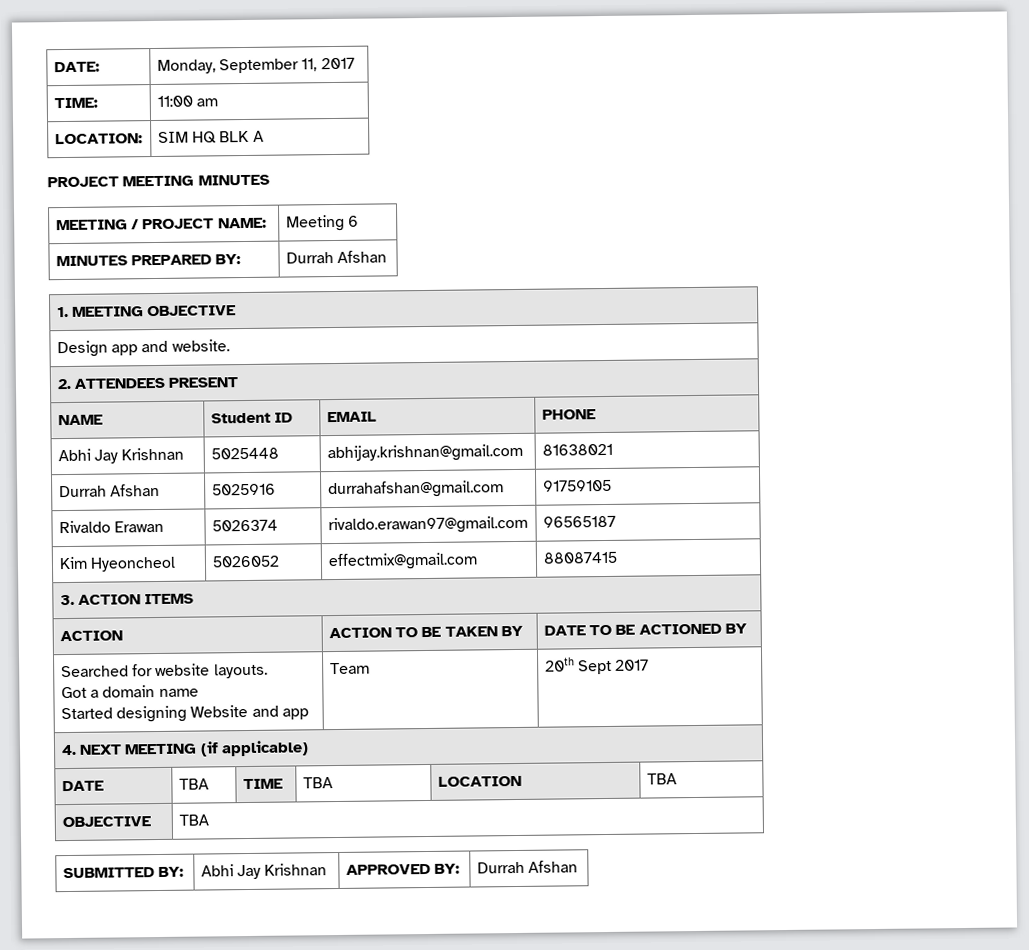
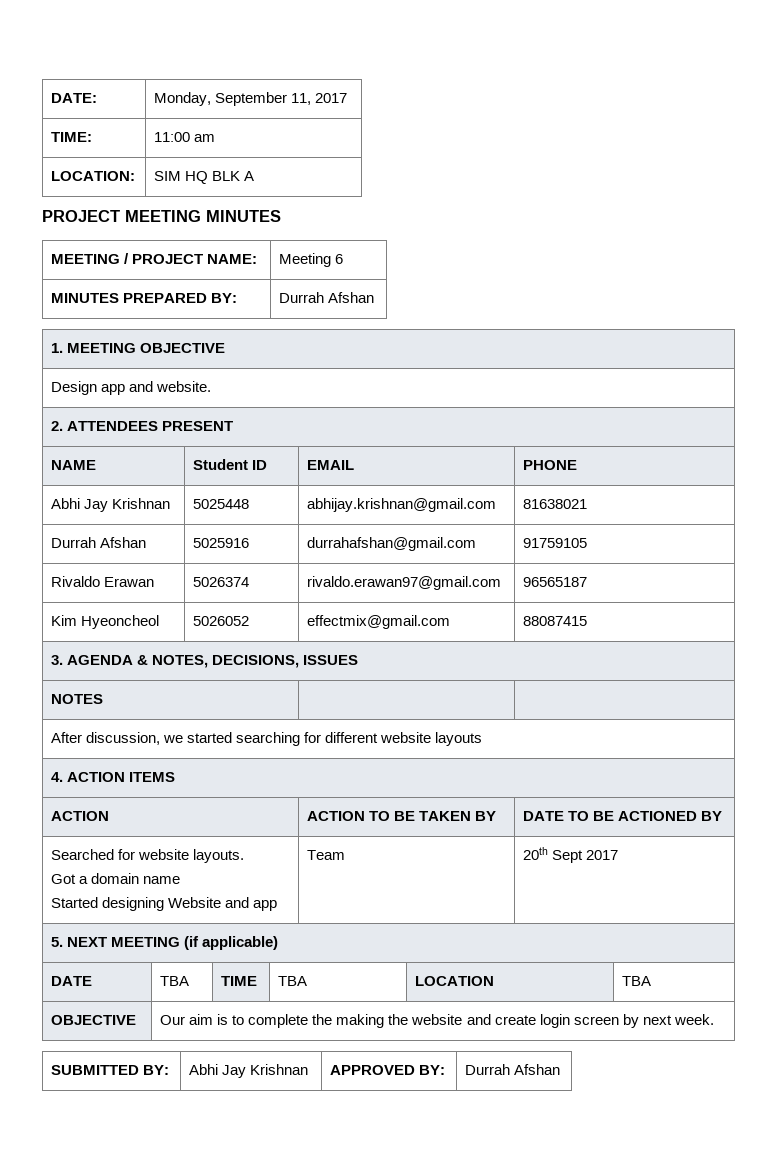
- 3. ACTION ITEMS
+ 3. AGENDA & NOTES, DECISIONS, ISSUES
+ NOTES | |
+ After discussion, we started searching for different website layouts
+ 4. ACTION ITEMS
- 4. NEXT MEETING (if applicable)
+ 5. NEXT MEETING (if applicable)
- OBJECTIVE | TBA
+ OBJECTIVE | Our aim is to complete the making the website and create login screen by next week.

